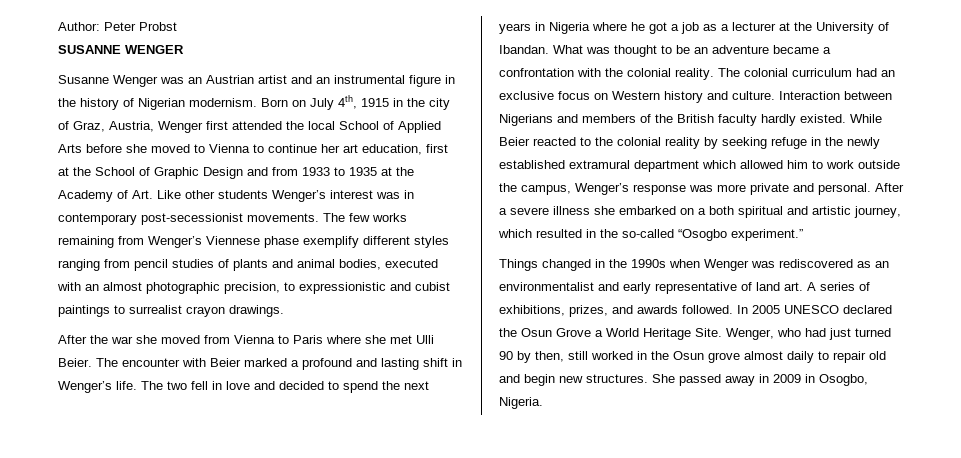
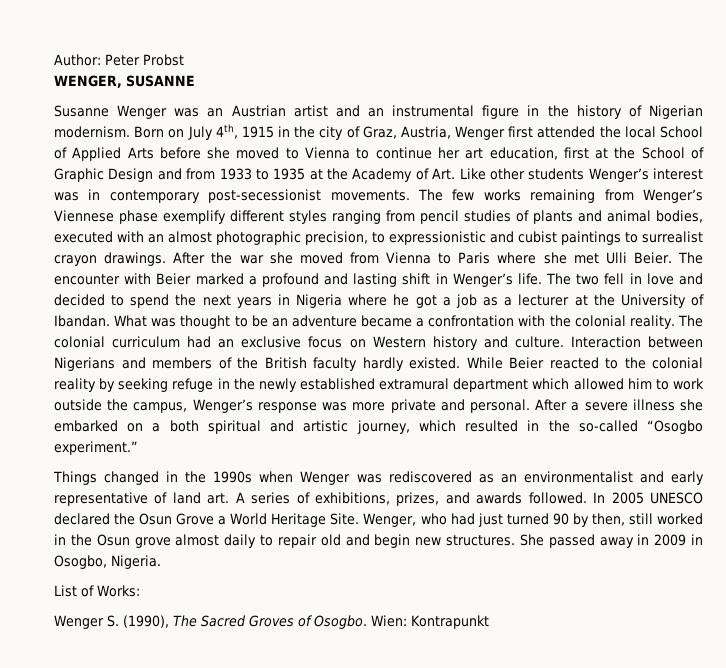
- SUSANNE WENGER
+ WENGER, SUSANNE
- The few works remaining from Wenger’s Viennese phase exemplify different styles ranging from pencil studies of plants and animal bodies, executed with an almost photographic precision, to expressionistic and cubist paintings to surrealist crayon drawings.
- After the war she moved from Vienna to Paris where she met Ulli Beier.
+ The few works remaining from Wenger’s Viennese phase exemplify different styles ranging from pencil studies of plants and animal bodies, executed with an almost photographic precision, to expressionistic and cubist paintings to surrealist crayon drawings. After the war she moved from Vienna to Paris where she met Ulli Beier.
+ List of Works:
+ Wenger S. (1990), The Sacred Groves of Osogbo. Wien: Kontrapunkt

